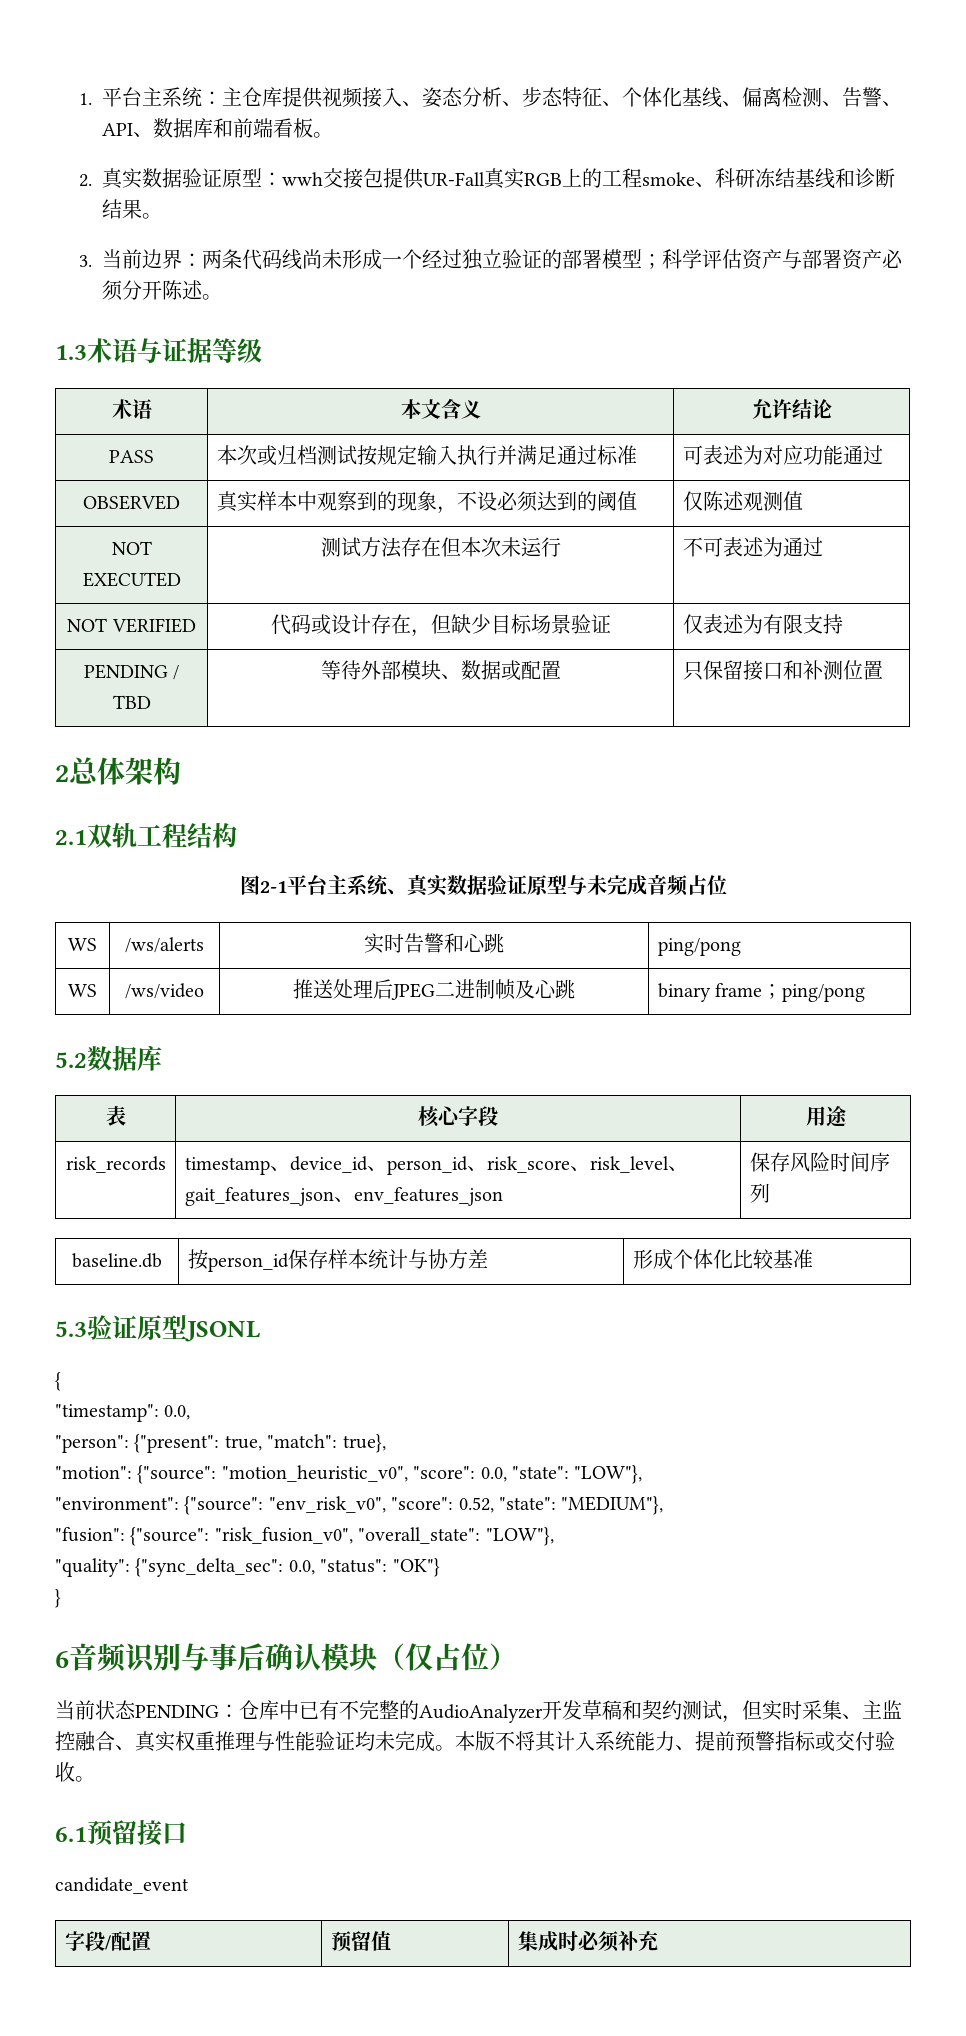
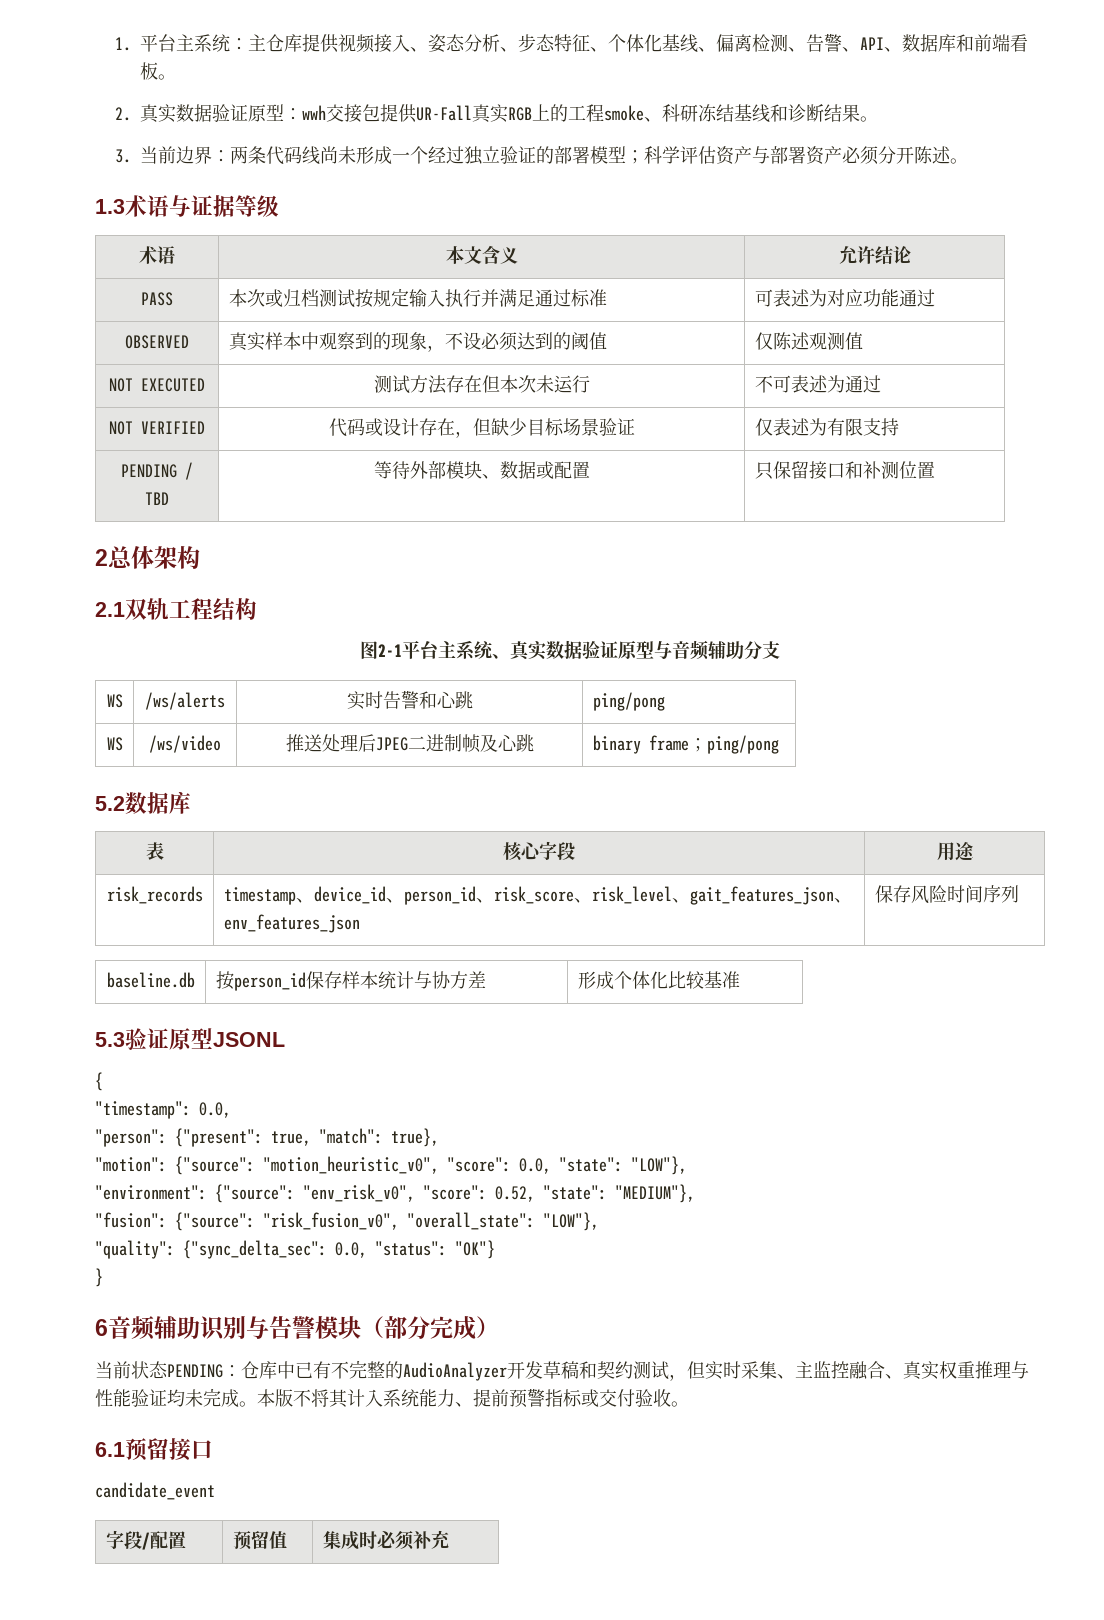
- 图2-1平台主系统、真实数据验证原型与未完成音频占位
+ 图2-1平台主系统、真实数据验证原型与音频辅助分支
- 6音频识别与事后确认模块（仅占位）
+ 6音频辅助识别与告警模块（部分完成）

